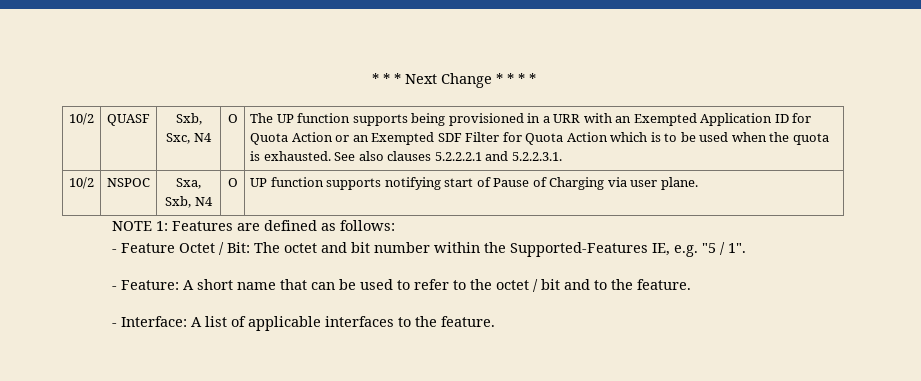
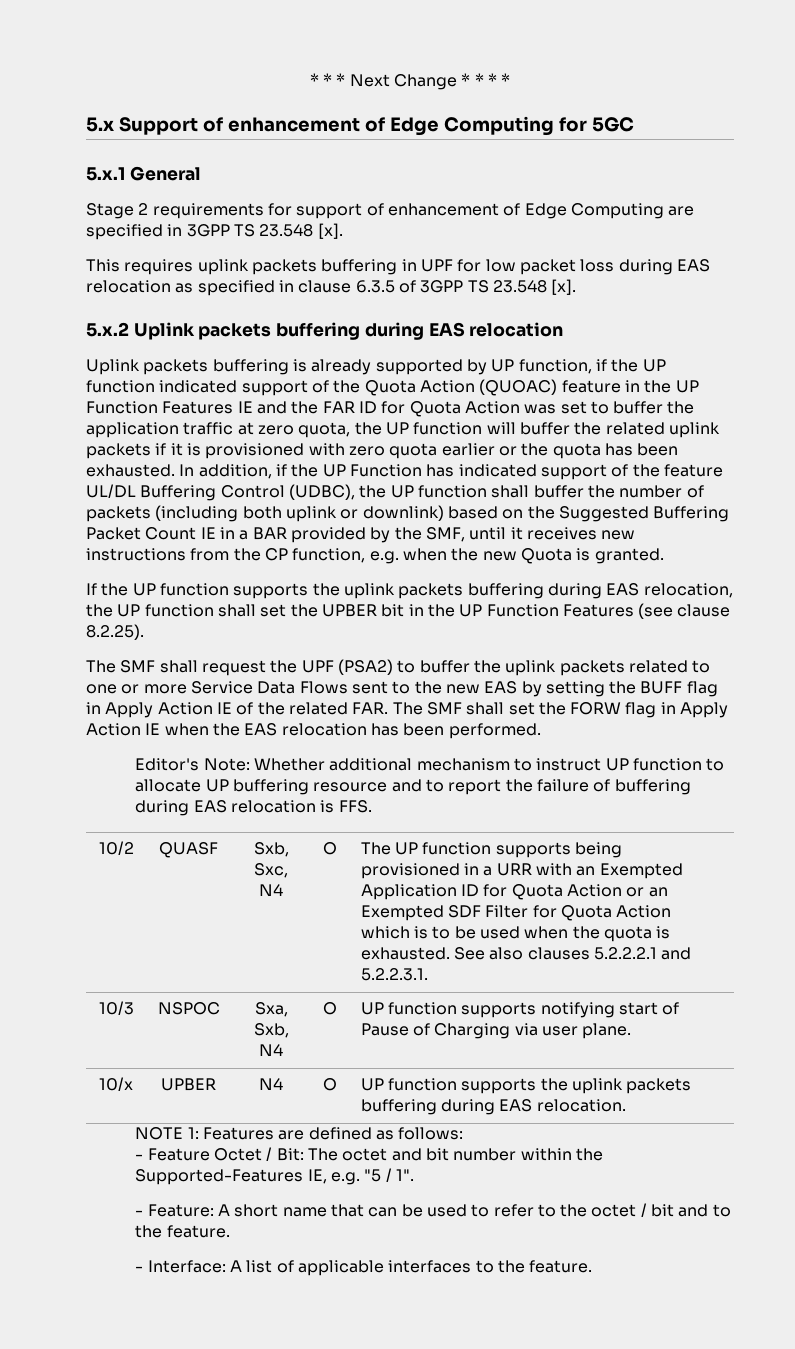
+ 5.x Support of enhancement of Edge Computing for 5GC
+ 5.x.1 General
+ Stage 2 requirements for support of enhancement of Edge Computing are specified in 3GPP TS 23.548 [x].
+ This requires uplink packets buffering in UPF for low packet loss during EAS relocation as specified in clause 6.3.5 of 3GPP TS 23.548 [x].
+ 5.x.2 Uplink packets buffering during EAS relocation
+ Uplink packets buffering is already supported by UP function, if the UP function indicated support of the Quota Action (QUOAC) feature in the UP Function Features IE and the FAR ID for Quota Action was set to buffer the application traffic at zero quota, the UP function will buffer the related uplink packets if it is provisioned with zero quota earlier or the quota has been exhausted. In addition, if the UP Function has indicated support of the feature UL/DL Buffering Control (UDBC), the UP function shall buffer the number of packets (including both uplink or downlink) based on the Suggested Buffering Packet Count IE in a BAR provided by the SMF, until it receives new instructions from the CP function, e.g. when the new Quota is granted.
+ If the UP function supports the uplink packets buffering during EAS relocation, the UP function shall set the UPBER bit in the UP Function Features (see clause 8.2.25).
+ The SMF shall request the UPF (PSA2) to buffer the uplink packets related to one or more Service Data Flows sent to the new EAS by setting the BUFF flag in Apply Action IE of the related FAR. The SMF shall set the FORW flag in Apply Action IE when the EAS relocation has been performed.
+ Editor's Note: Whether additional mechanism to instruct UP function to allocate UP buffering resource and to report the failure of buffering during EAS relocation is FFS.
- 10/2 | NSPOC | Sxa, Sxb, N4 | O | UP function supports notifying start of Pause of Charging via user plane.
+ 10/3 | NSPOC | Sxa, Sxb, N4 | O | UP function supports notifying start of Pause of Charging via user plane.
+ 10/x | UPBER | N4 | O | UP function supports the uplink packets buffering during EAS relocation.

